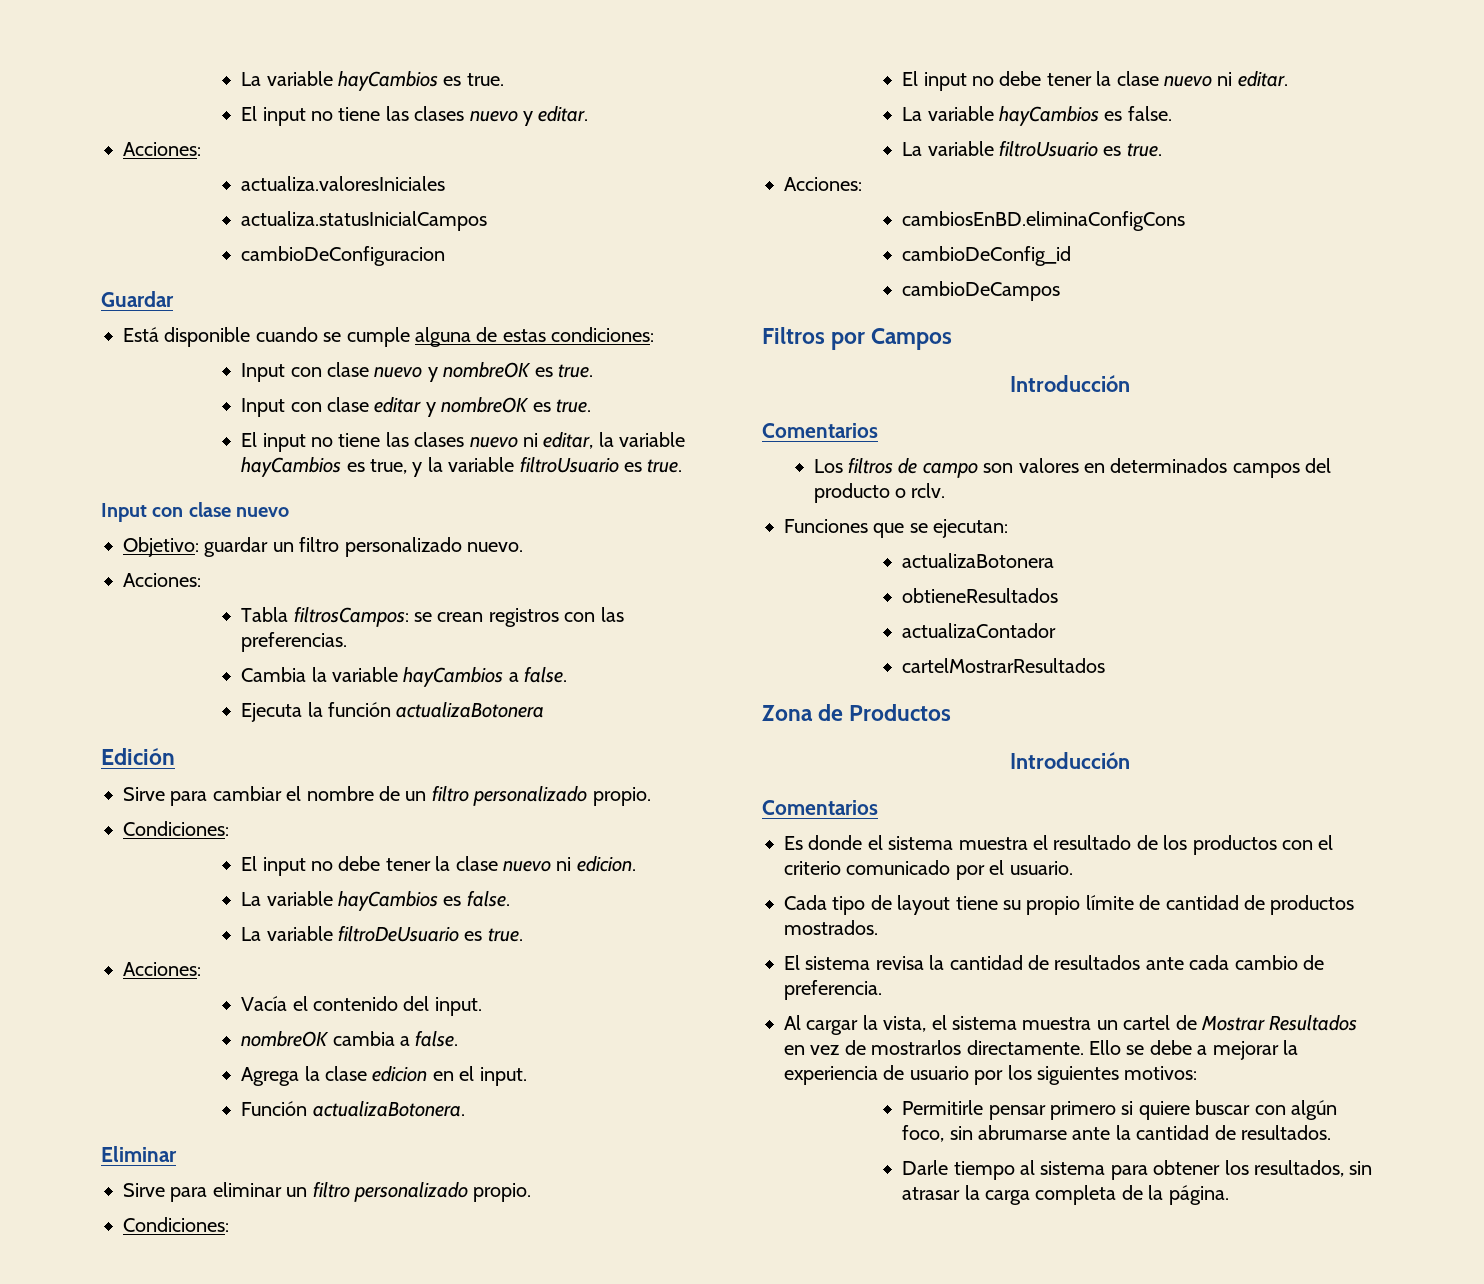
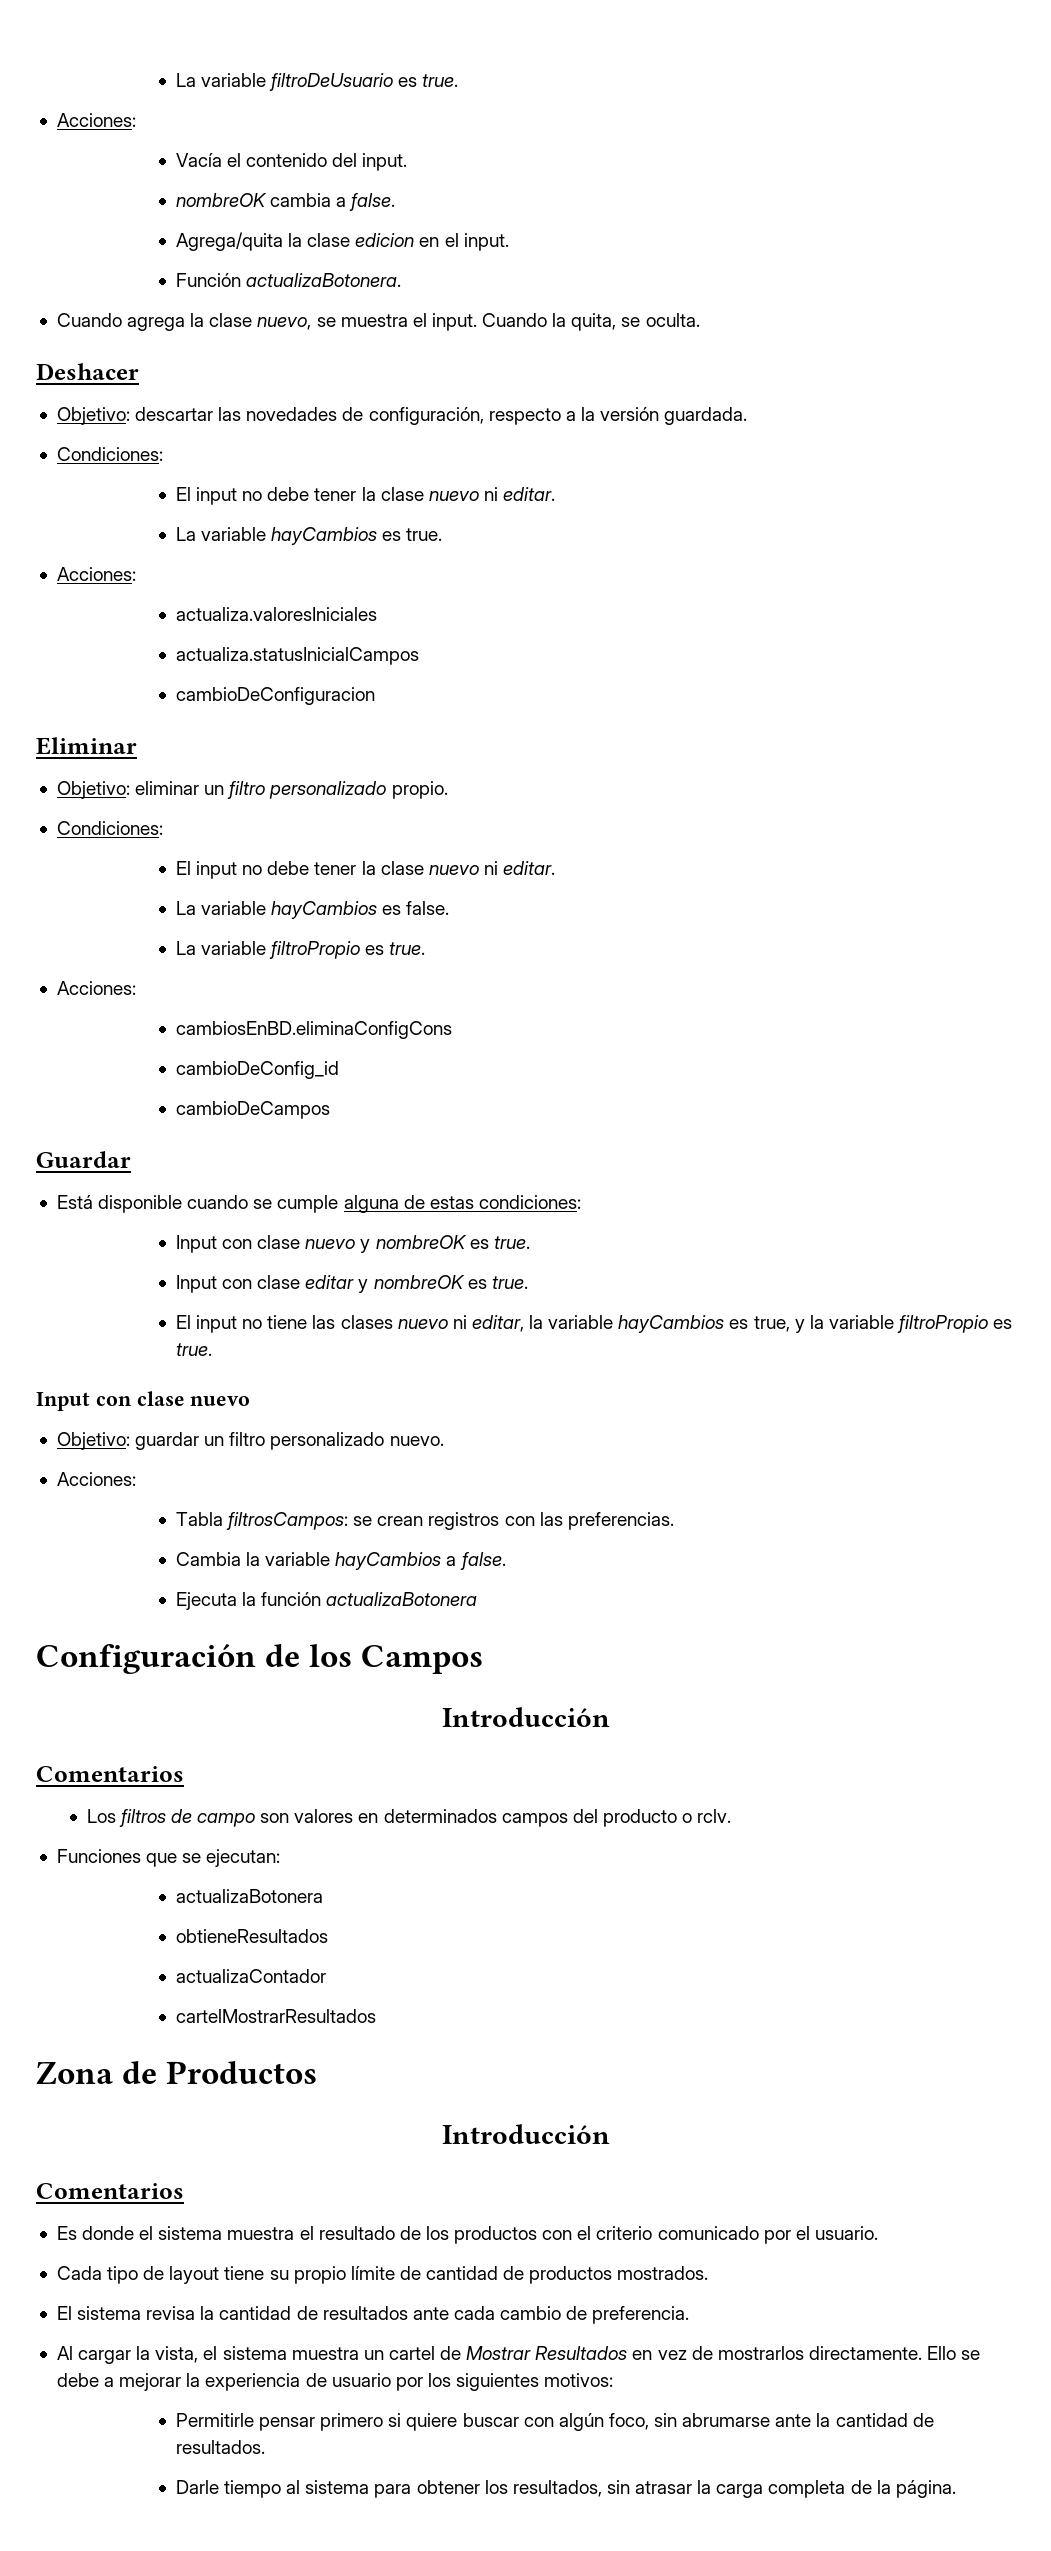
+ La variable filtroDeUsuario es true.
+ Acciones:
+ Vacía el contenido del input.
+ nombreOK cambia a false.
+ Agrega/quita la clase edicion en el input.
+ Función actualizaBotonera.
+ Cuando agrega la clase nuevo, se muestra el input. Cuando la quita, se oculta.
+ Deshacer
+ Objetivo: descartar las novedades de configuración, respecto a la versión guardada.
+ Condiciones:
+ El input no debe tener la clase nuevo ni editar.
  La variable hayCambios es true.
- El input no tiene las clases nuevo y editar.
  Acciones:
  actualiza.valoresIniciales
  actualiza.statusInicialCampos
  cambioDeConfiguracion
+ Eliminar
+ Objetivo: eliminar un filtro personalizado propio.
+ Condiciones:
+ El input no debe tener la clase nuevo ni editar.
+ La variable hayCambios es false.
+ La variable filtroPropio es true.
+ Acciones:
+ cambiosEnBD.eliminaConfigCons
+ cambioDeConfig_id
+ cambioDeCampos
- El input no tiene las clases nuevo ni editar, la variable hayCambios es true, y la variable filtroUsuario es true.
+ El input no tiene las clases nuevo ni editar, la variable hayCambios es true, y la variable filtroPropio es true.
- Edición
- Sirve para cambiar el nombre de un filtro personalizado propio.
- Condiciones:
- El input no debe tener la clase nuevo ni edicion.
- La variable hayCambios es false.
- La variable filtroDeUsuario es true.
- Acciones:
- Vacía el contenido del input.
- nombreOK cambia a false.
- Agrega la clase edicion en el input.
- Función actualizaBotonera.
- Eliminar
- Sirve para eliminar un filtro personalizado propio.
- Condiciones:
- El input no debe tener la clase nuevo ni editar.
- La variable hayCambios es false.
- La variable filtroUsuario es true.
- Acciones:
- cambiosEnBD.eliminaConfigCons
- cambioDeConfig_id
- cambioDeCampos
- Filtros por Campos
+ Configuración de los Campos

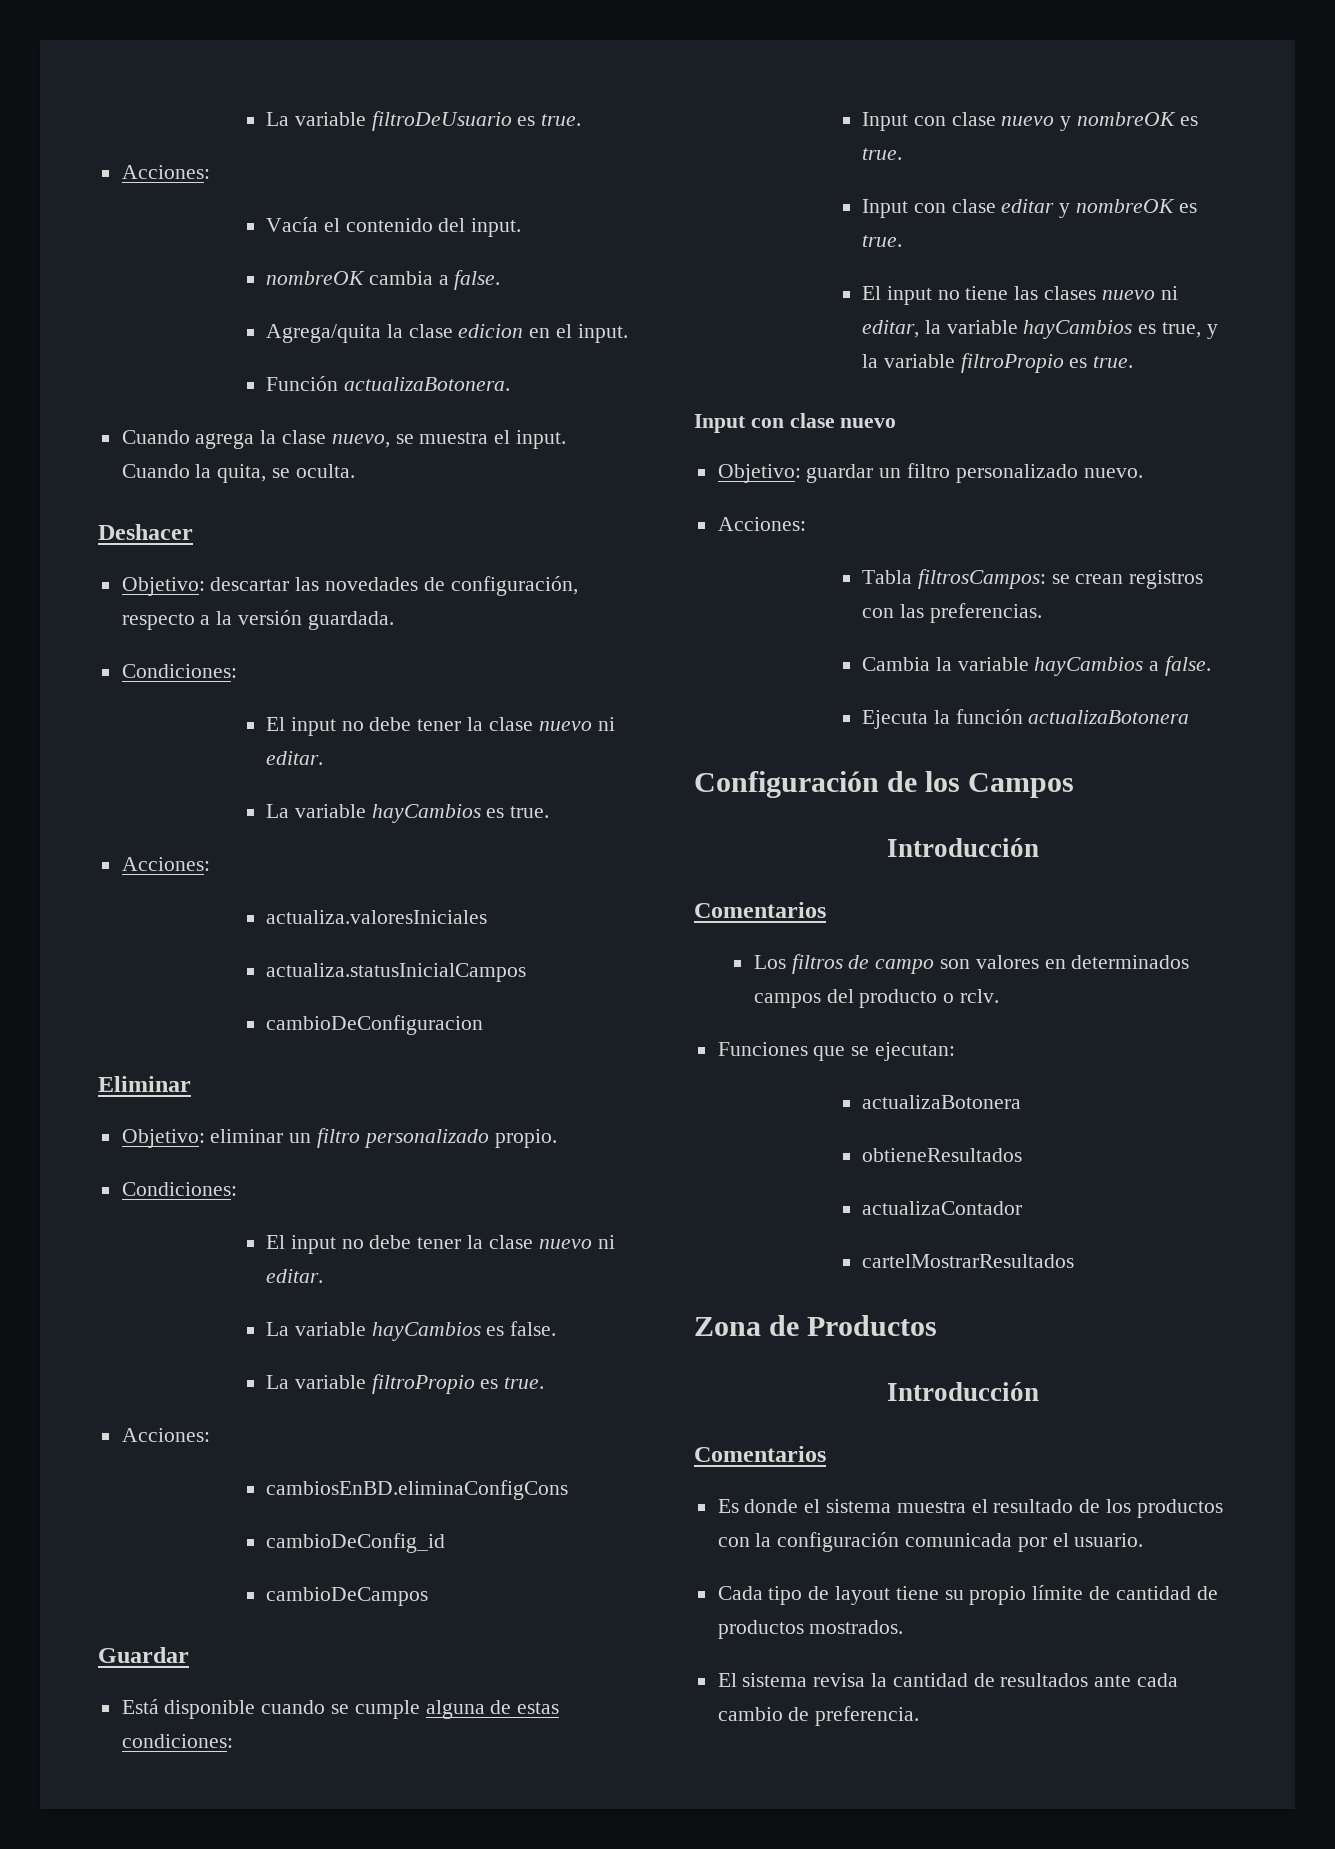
- Es donde el sistema muestra el resultado de los productos con el criterio comunicado por el usuario.
+ Es donde el sistema muestra el resultado de los productos con la configuración comunicada por el usuario.
- Al cargar la vista, el sistema muestra un cartel de Mostrar Resultados en vez de mostrarlos directamente. Ello se debe a mejorar la experiencia de usuario por los siguientes motivos:
- Permitirle pensar primero si quiere buscar con algún foco, sin abrumarse ante la cantidad de resultados.
- Darle tiempo al sistema para obtener los resultados, sin atrasar la carga completa de la página.

